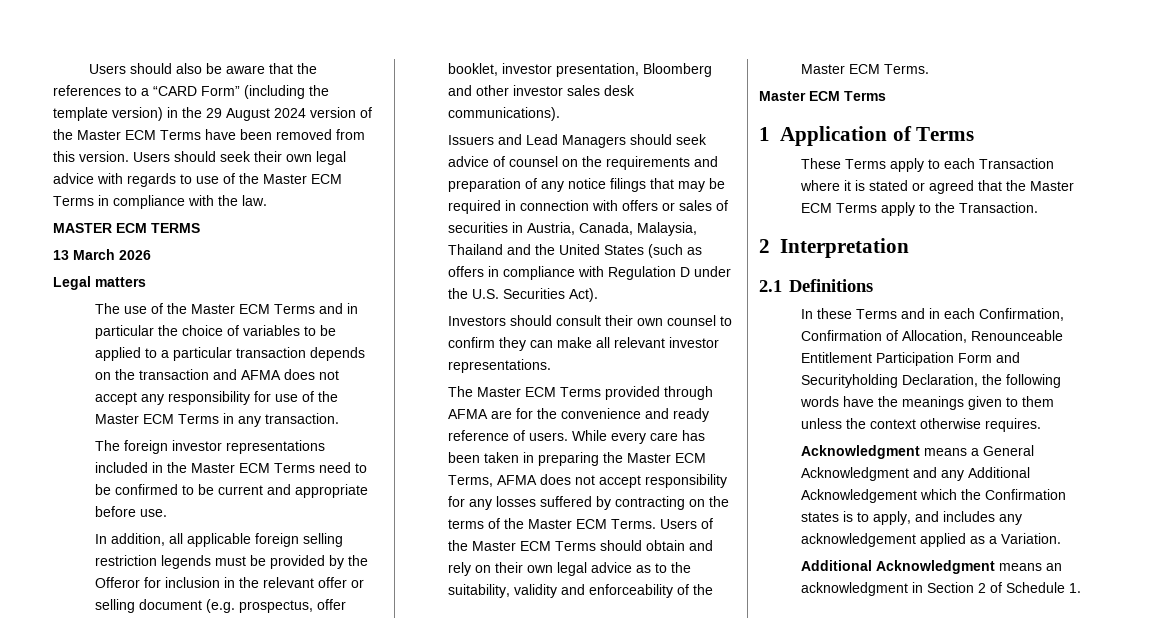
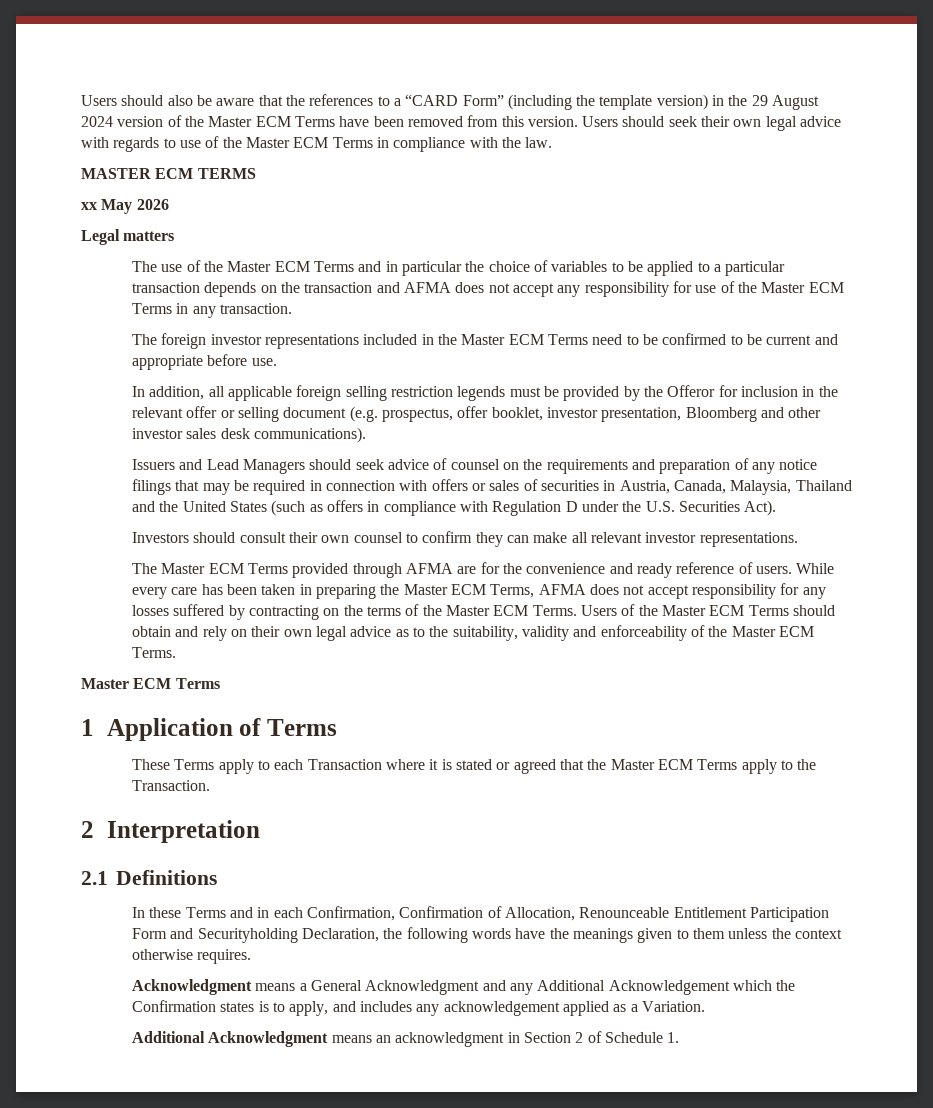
- 13 March 2026
+ xx May 2026

